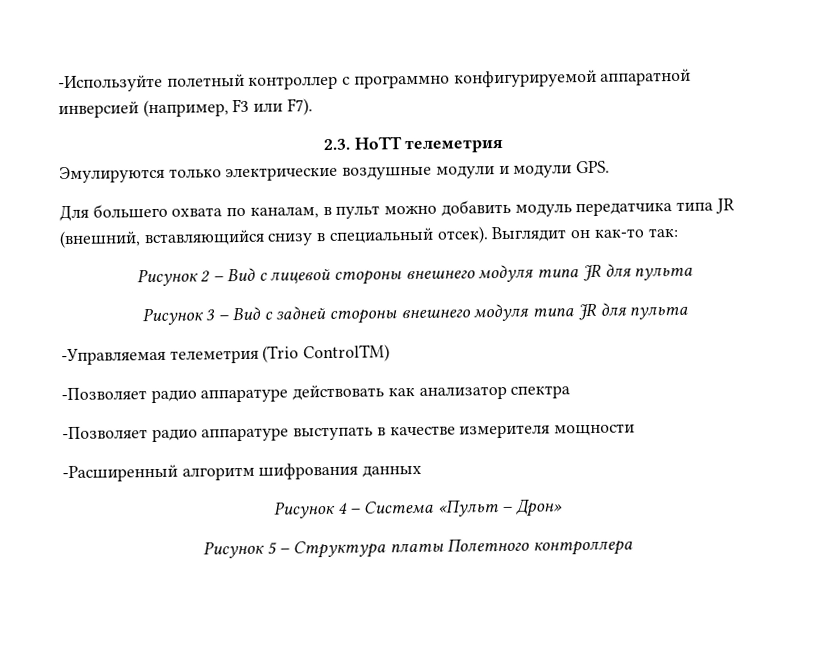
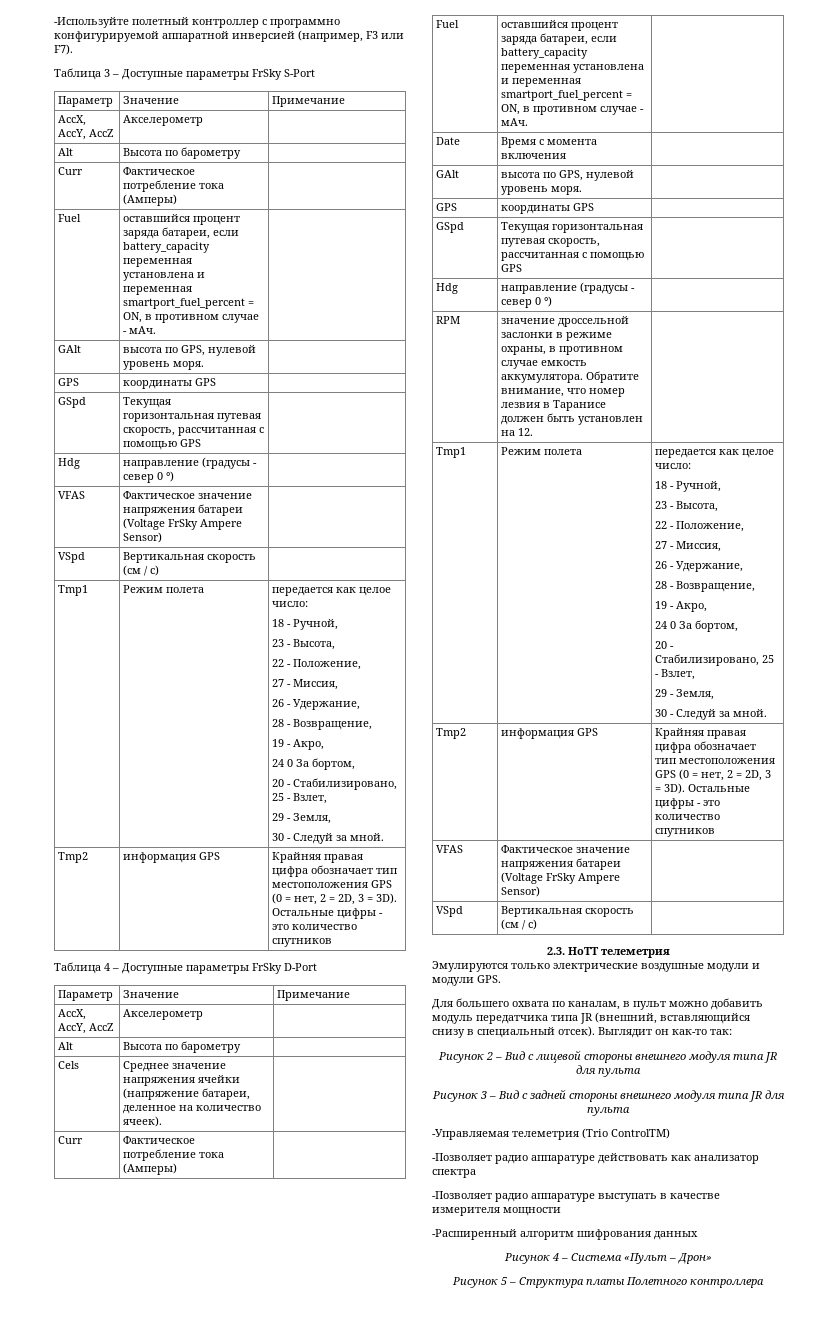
+ Таблица 3 – Доступные параметры FrSky S-Port
+ Параметр | Значение | Примечание
+ AccX, AccY, AccZ | Акселерометр |
+ Alt | Высота по барометру |
+ Curr | Фактическое потребление тока (Амперы) |
+ Fuel | оставшийся процент заряда батареи, если battery_capacity переменная установлена и переменная smartport_fuel_percent = ON, в противном случае - мАч. |
+ GAlt | высота по GPS, нулевой уровень моря. |
+ GPS | координаты GPS |
+ GSpd | Текущая горизонтальная путевая скорость, рассчитанная с помощью GPS |
+ Hdg | направление (градусы - север 0 °) |
+ VFAS | Фактическое значение напряжения батареи (Voltage FrSky Ampere Sensor) |
+ VSpd | Вертикальная скорость (см / с) |
+ Tmp1 | Режим полета | передается как целое число:
+ 18 - Ручной,
+ 23 - Высота,
+ 22 - Положение,
+ 27 - Миссия,
+ 26 - Удержание,
+ 28 - Возвращение,
+ 19 - Акро,
+ 24 0 За бортом,
+ 20 - Стабилизировано, 25 - Взлет,
+ 29 - Земля,
+ 30 - Следуй за мной.
+ Tmp2 | информация GPS | Крайняя правая цифра обозначает тип местоположения GPS (0 = нет, 2 = 2D, 3 = 3D). Остальные цифры - это количество спутников
+ Таблица 4 – Доступные параметры FrSky D-Port
+ Параметр | Значение | Примечание
+ AccX, AccY, AccZ | Акселерометр |
+ Alt | Высота по барометру |
+ Cels | Среднее значение напряжения ячейки (напряжение батареи, деленное на количество ячеек). |
+ Curr | Фактическое потребление тока (Амперы) |
+ Fuel | оставшийся процент заряда батареи, если battery_capacity переменная установлена и переменная smartport_fuel_percent = ON, в противном случае - мАч. |
+ Date | Время с момента включения |
+ GAlt | высота по GPS, нулевой уровень моря. |
+ GPS | координаты GPS |
+ GSpd | Текущая горизонтальная путевая скорость, рассчитанная с помощью GPS |
+ Hdg | направление (градусы - север 0 °) |
+ RPM | значение дроссельной заслонки в режиме охраны, в противном случае емкость аккумулятора. Обратите внимание, что номер лезвия в Таранисе должен быть установлен на 12. |
+ Tmp1 | Режим полета | передается как целое число:
+ 18 - Ручной,
+ 23 - Высота,
+ 22 - Положение,
+ 27 - Миссия,
+ 26 - Удержание,
+ 28 - Возвращение,
+ 19 - Акро,
+ 24 0 За бортом,
+ 20 - Стабилизировано, 25 - Взлет,
+ 29 - Земля,
+ 30 - Следуй за мной.
+ Tmp2 | информация GPS | Крайняя правая цифра обозначает тип местоположения GPS (0 = нет, 2 = 2D, 3 = 3D). Остальные цифры - это количество спутников
+ VFAS | Фактическое значение напряжения батареи (Voltage FrSky Ampere Sensor) |
+ VSpd | Вертикальная скорость (см / с) |

